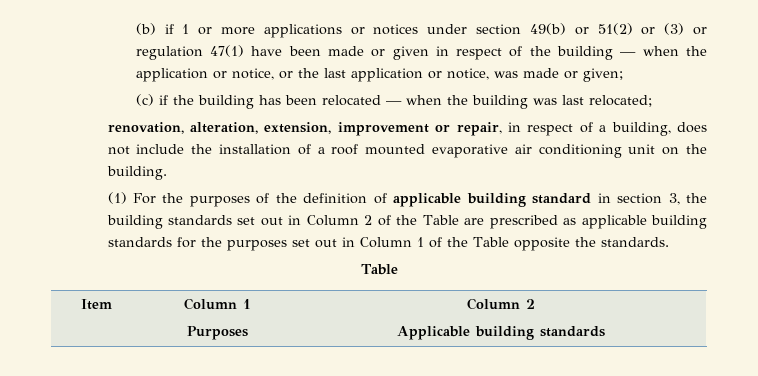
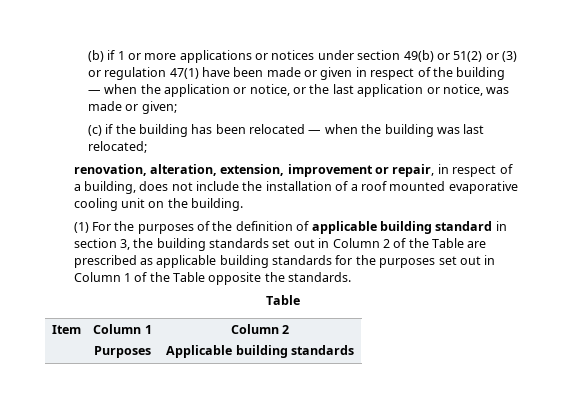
- renovation, alteration, extension, improvement or repair, in respect of a building, does not include the installation of a roof mounted evaporative air conditioning unit on the building.
+ renovation, alteration, extension, improvement or repair, in respect of a building, does not include the installation of a roof mounted evaporative cooling unit on the building.

